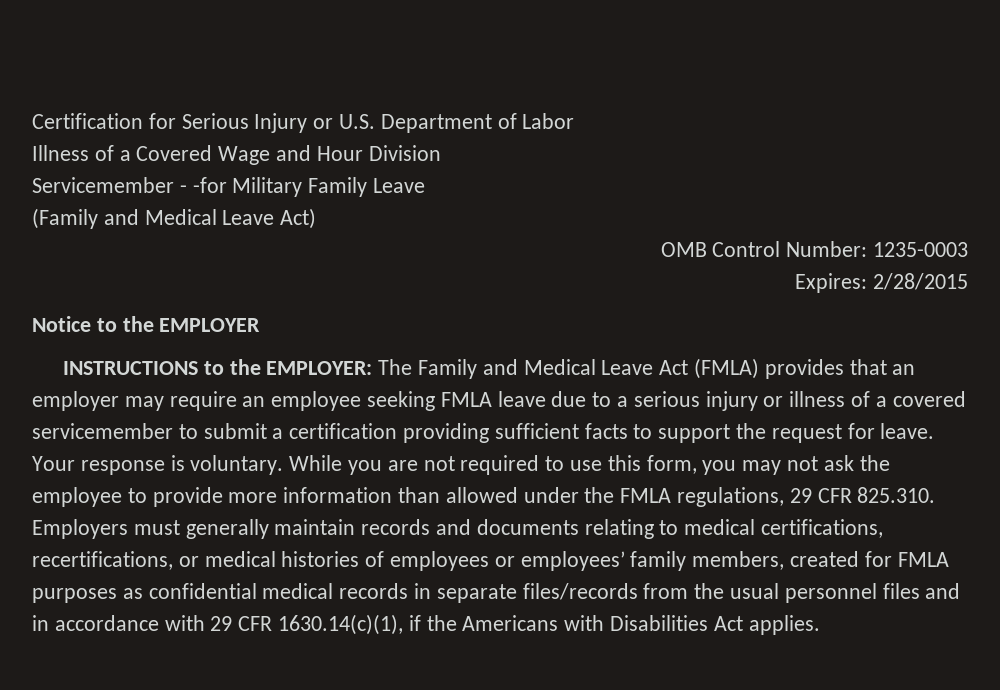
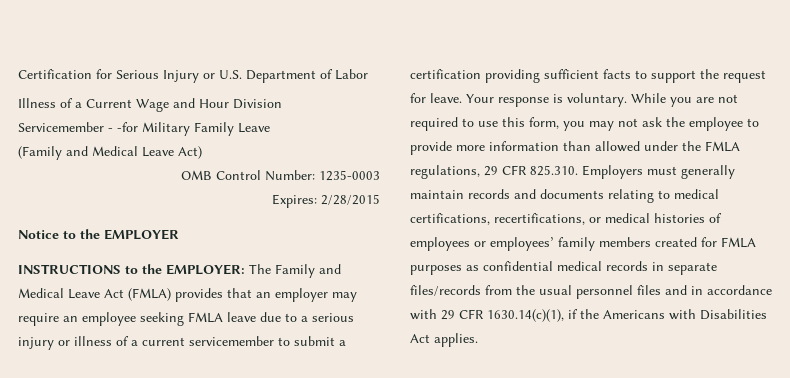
- Illness of a Covered Wage and Hour Division
+ Illness of a Current Wage and Hour Division
- INSTRUCTIONS to the EMPLOYER: The Family and Medical Leave Act (FMLA) provides that an employer may require an employee seeking FMLA leave due to a serious injury or illness of a covered servicemember to submit a certification providing sufficient facts to support the request for leave.
+ INSTRUCTIONS to the EMPLOYER: The Family and Medical Leave Act (FMLA) provides that an employer may require an employee seeking FMLA leave due to a serious injury or illness of a current servicemember to submit a certification providing sufficient facts to support the request for leave.
- While you are not required to use this form, you may not ask the employee to provide more information than allowed under the FMLA regulations, 29 CFR 825.310. Employers must generally maintain records and documents relating to medical certifications, recertifications, or medical histories of employees or employees’ family members, created for FMLA purposes as confidential medical records in separate files/records from the usual personnel files and in accordance with 29 CFR 1630.14(c)(1), if the Americans with Disabilities Act applies.
+ While you are not required to use this form, you may not ask the employee to provide more information than allowed under the FMLA regulations, 29 CFR 825.310. Employers must generally maintain records and documents relating to medical certifications, recertifications, or medical histories of employees or employees’ family members created for FMLA purposes as confidential medical records in separate files/records from the usual personnel files and in accordance with 29 CFR 1630.14(c)(1), if the Americans with Disabilities Act applies.

